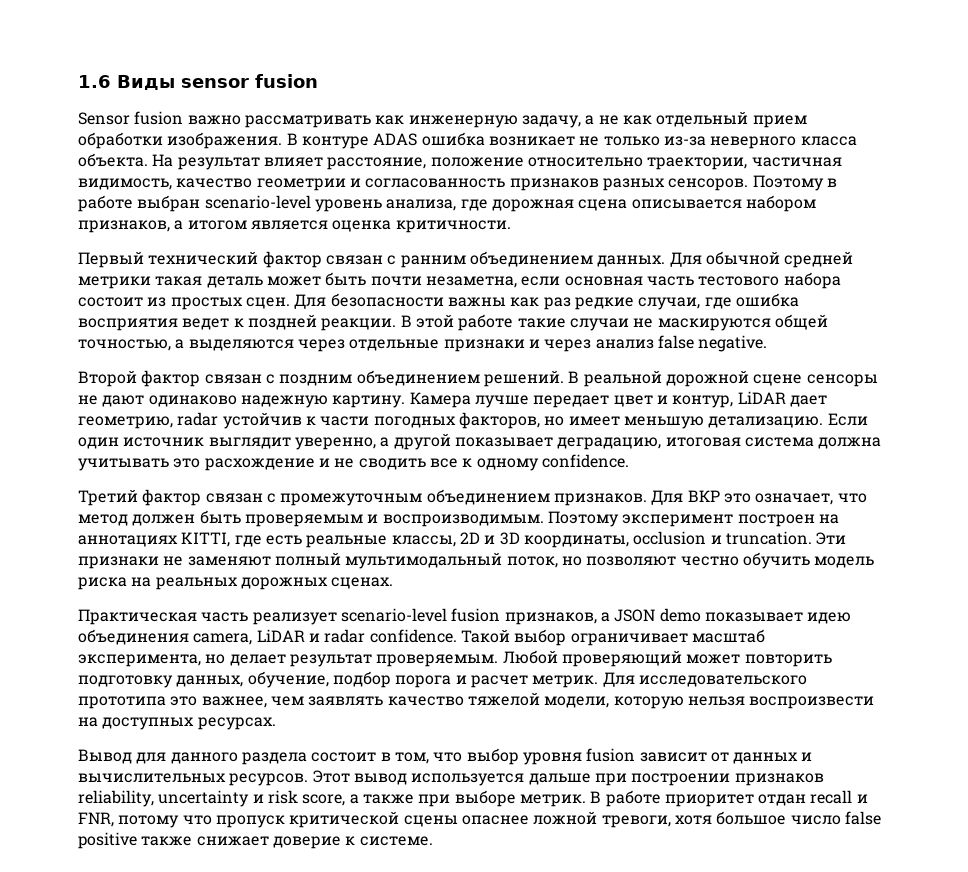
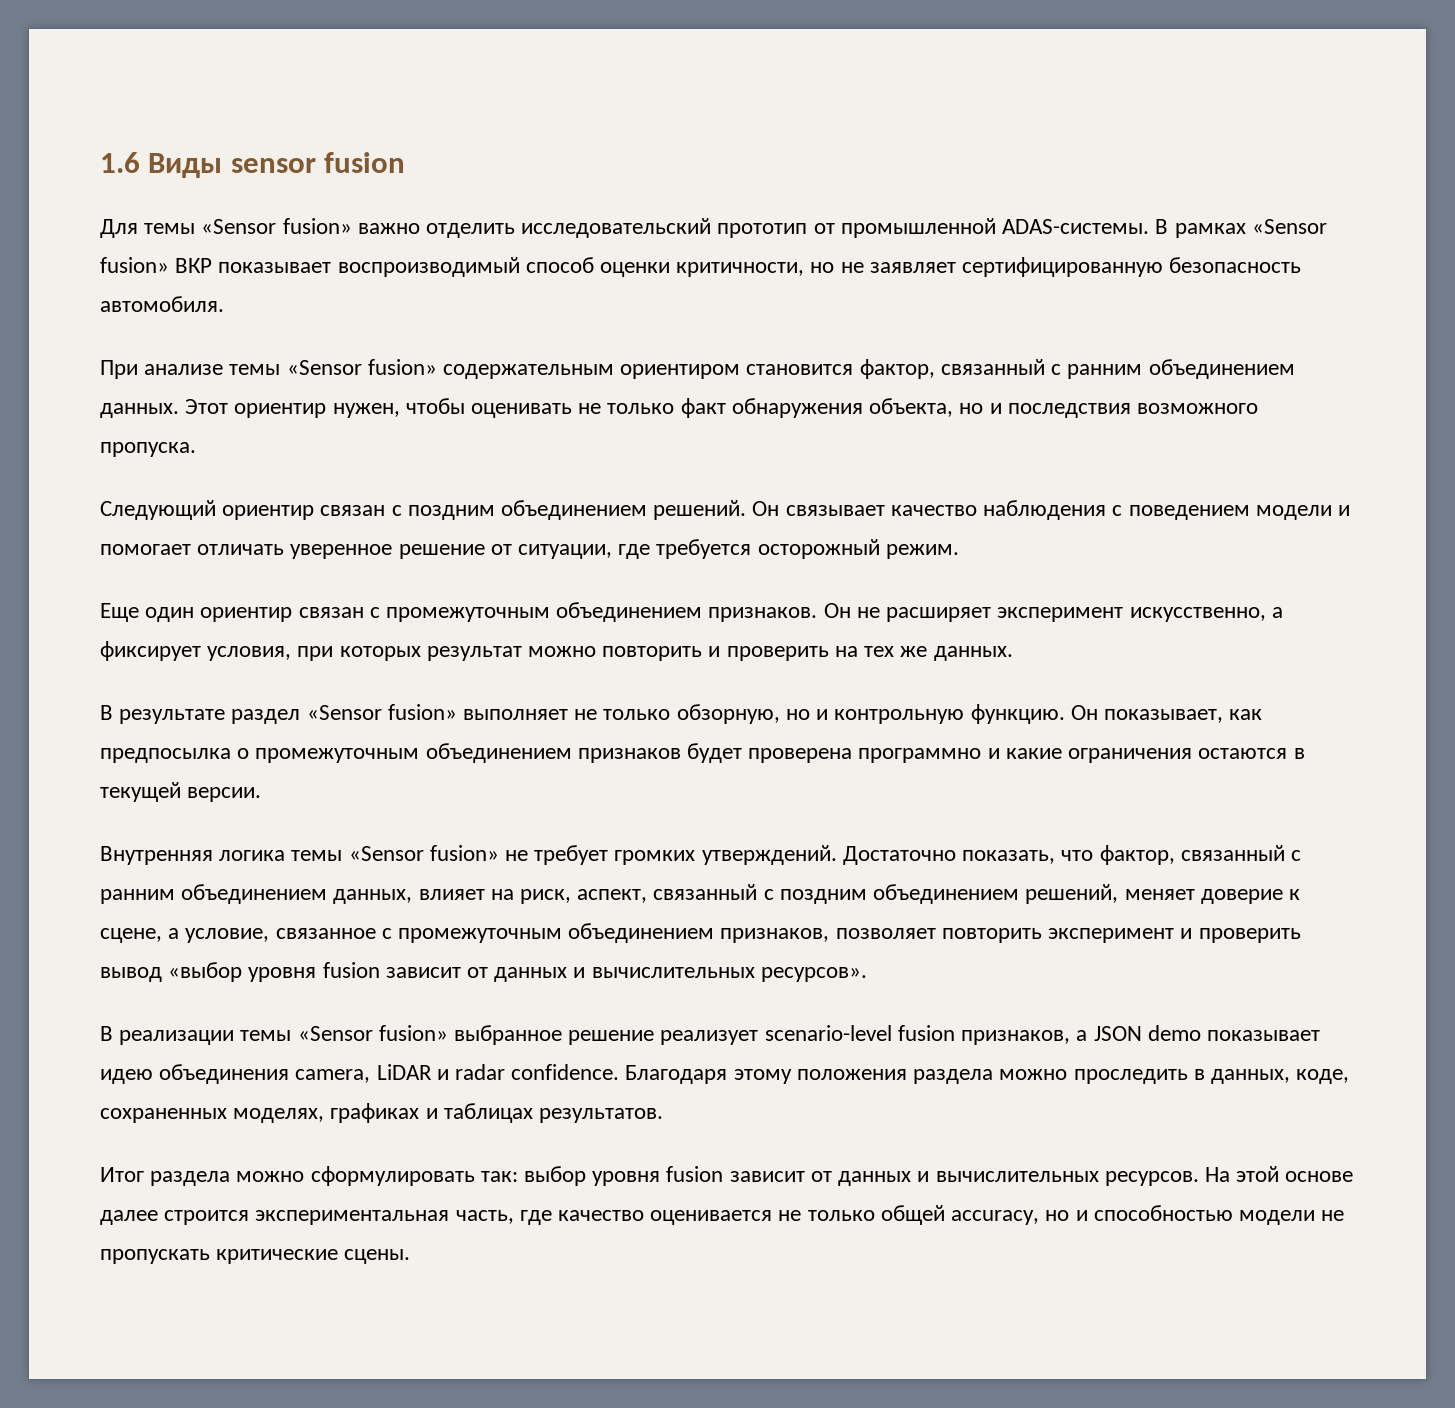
- Sensor fusion важно рассматривать как инженерную задачу, а не как отдельный прием обработки изображения. В контуре ADAS ошибка возникает не только из-за неверного класса объекта. На результат влияет расстояние, положение относительно траектории, частичная видимость, качество геометрии и согласованность признаков разных сенсоров. Поэтому в работе выбран scenario-level уровень анализа, где дорожная сцена описывается набором признаков, а итогом является оценка критичности.
- Первый технический фактор связан с ранним объединением данных. Для обычной средней метрики такая деталь может быть почти незаметна, если основная часть тестового набора состоит из простых сцен. Для безопасности важны как раз редкие случаи, где ошибка восприятия ведет к поздней реакции. В этой работе такие случаи не маскируются общей точностью, а выделяются через отдельные признаки и через анализ false negative.
- Второй фактор связан с поздним объединением решений.
+ Для темы «Sensor fusion» важно отделить исследовательский прототип от промышленной ADAS-системы. В рамках «Sensor fusion» ВКР показывает воспроизводимый способ оценки критичности, но не заявляет сертифицированную безопасность автомобиля.
+ При анализе темы «Sensor fusion» содержательным ориентиром становится фактор, связанный с ранним объединением данных. Этот ориентир нужен, чтобы оценивать не только факт обнаружения объекта, но и последствия возможного пропуска.
+ Следующий ориентир связан с поздним объединением решений.
- В реальной дорожной сцене сенсоры не дают одинаково надежную картину. Камера лучше передает цвет и контур, LiDAR дает геометрию, radar устойчив к части погодных факторов, но имеет меньшую детализацию. Если один источник выглядит уверенно, а другой показывает деградацию, итоговая система должна учитывать это расхождение и не сводить все к одному confidence.
- Третий фактор связан с промежуточным объединением признаков.
+ Он связывает качество наблюдения с поведением модели и помогает отличать уверенное решение от ситуации, где требуется осторожный режим.
+ Еще один ориентир связан с промежуточным объединением признаков.
- Для ВКР это означает, что метод должен быть проверяемым и воспроизводимым. Поэтому эксперимент построен на аннотациях KITTI, где есть реальные классы, 2D и 3D координаты, occlusion и truncation. Эти признаки не заменяют полный мультимодальный поток, но позволяют честно обучить модель риска на реальных дорожных сценах.
- Практическая часть реализует scenario-level fusion признаков, а JSON demo показывает идею объединения camera, LiDAR и radar confidence.
+ Он не расширяет эксперимент искусственно, а фиксирует условия, при которых результат можно повторить и проверить на тех же данных.
+ В результате раздел «Sensor fusion» выполняет не только обзорную, но и контрольную функцию. Он показывает, как предпосылка о промежуточным объединением признаков будет проверена программно и какие ограничения остаются в текущей версии.
+ Внутренняя логика темы «Sensor fusion» не требует громких утверждений. Достаточно показать, что фактор, связанный с ранним объединением данных, влияет на риск, аспект, связанный с поздним объединением решений, меняет доверие к сцене, а условие, связанное с промежуточным объединением признаков, позволяет повторить эксперимент и проверить вывод «выбор уровня fusion зависит от данных и вычислительных ресурсов».
+ В реализации темы «Sensor fusion» выбранное решение реализует scenario-level fusion признаков, а JSON demo показывает идею объединения camera, LiDAR и radar confidence.
- Такой выбор ограничивает масштаб эксперимента, но делает результат проверяемым. Любой проверяющий может повторить подготовку данных, обучение, подбор порога и расчет метрик. Для исследовательского прототипа это важнее, чем заявлять качество тяжелой модели, которую нельзя воспроизвести на доступных ресурсах.
- Вывод для данного раздела состоит в том, что выбор уровня fusion зависит от данных и вычислительных ресурсов.
+ Благодаря этому положения раздела можно проследить в данных, коде, сохраненных моделях, графиках и таблицах результатов.
+ Итог раздела можно сформулировать так: выбор уровня fusion зависит от данных и вычислительных ресурсов.
- Этот вывод используется дальше при построении признаков reliability, uncertainty и risk score, а также при выборе метрик. В работе приоритет отдан recall и FNR, потому что пропуск критической сцены опаснее ложной тревоги, хотя большое число false positive также снижает доверие к системе.
+ На этой основе далее строится экспериментальная часть, где качество оценивается не только общей accuracy, но и способностью модели не пропускать критические сцены.

